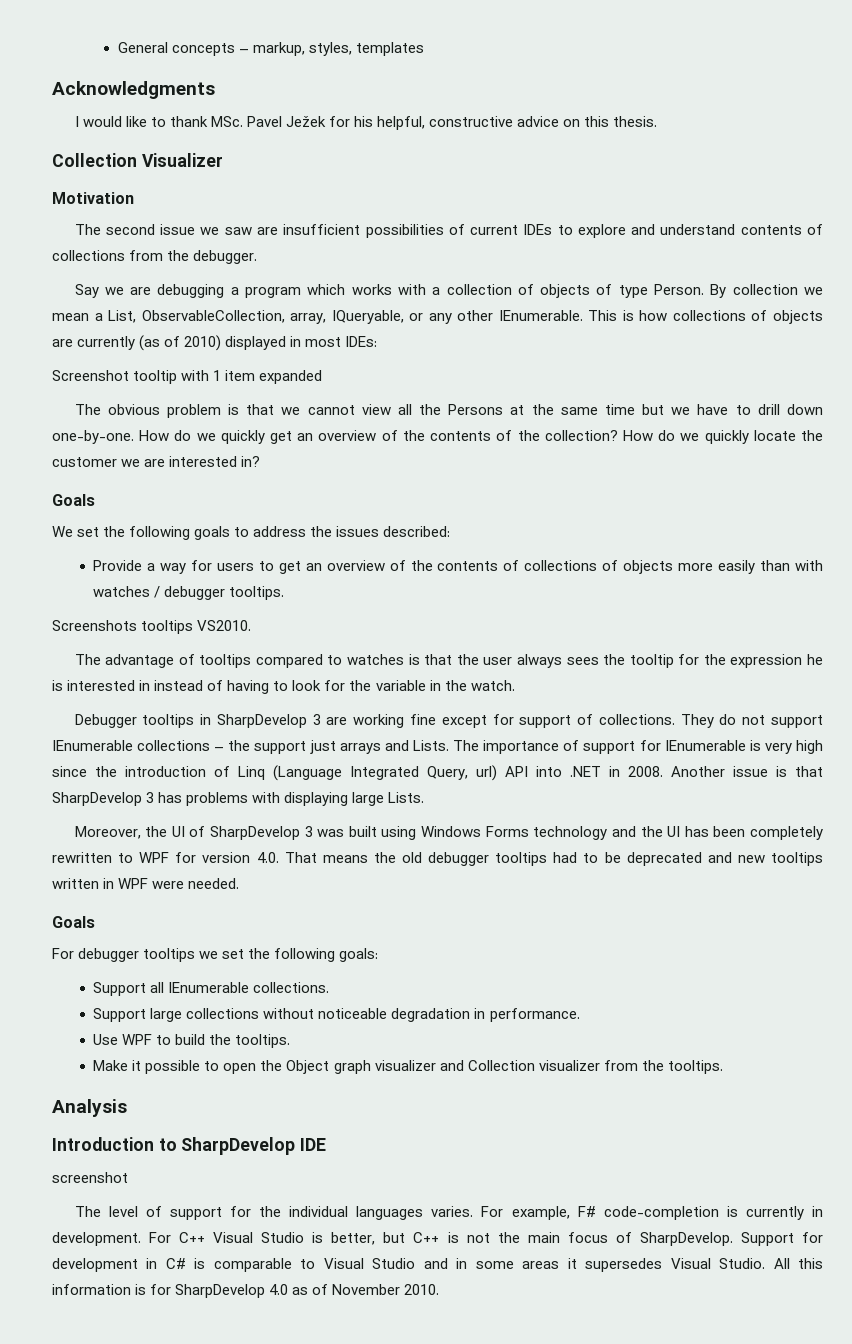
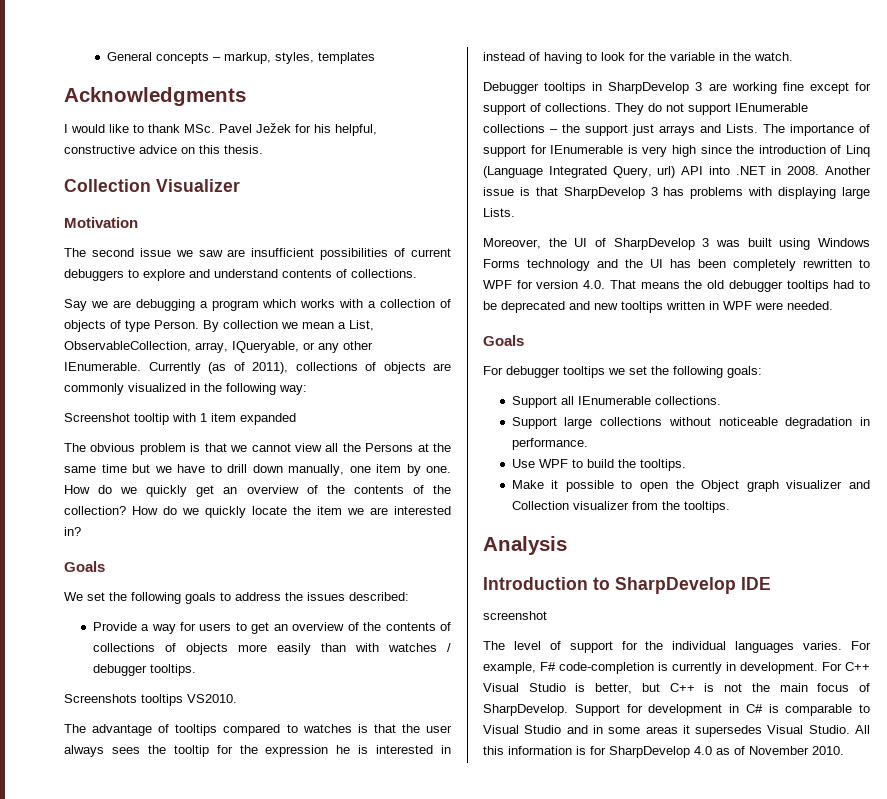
- The second issue we saw are insufficient possibilities of current IDEs to explore and understand contents of collections from the debugger.
+ The second issue we saw are insufficient possibilities of current debuggers to explore and understand contents of collections.
- This is how collections of objects are currently (as of 2010) displayed in most IDEs:
+ Currently (as of 2011), collections of objects are commonly visualized in the following way:
- The obvious problem is that we cannot view all the Persons at the same time but we have to drill down one-by-one.
+ The obvious problem is that we cannot view all the Persons at the same time but we have to drill down manually, one item by one.
- How do we quickly locate the customer we are interested in?
+ How do we quickly locate the item we are interested in?

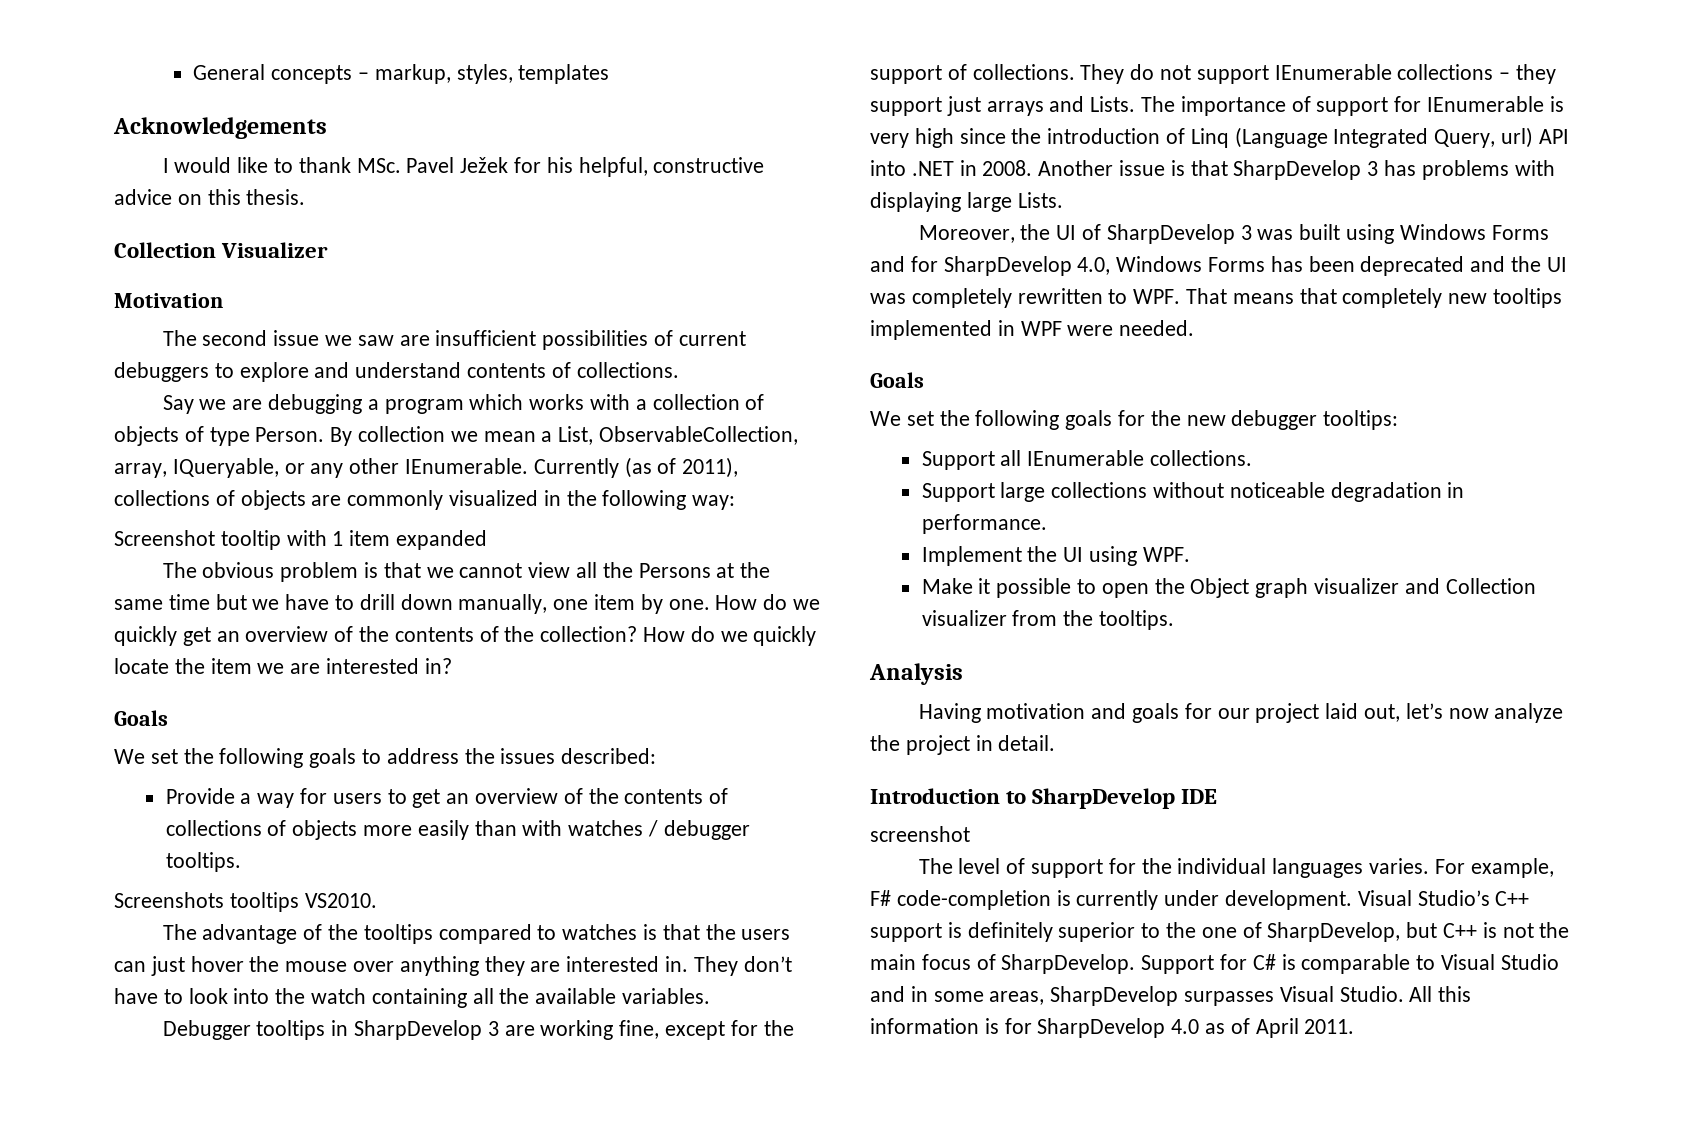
- Acknowledgments
+ Acknowledgements
- The advantage of tooltips compared to watches is that the user always sees the tooltip for the expression he is interested in instead of having to look for the variable in the watch.
+ The advantage of the tooltips compared to watches is that the users can just hover the mouse over anything they are interested in. They don’t have to look into the watch containing all the available variables.
- Debugger tooltips in SharpDevelop 3 are working fine except for support of collections.
+ Debugger tooltips in SharpDevelop 3 are working fine, except for the support of collections.
- They do not support IEnumerable collections – the support just arrays and Lists.
+ They do not support IEnumerable collections – they support just arrays and Lists.
- Moreover, the UI of SharpDevelop 3 was built using Windows Forms technology and the UI has been completely rewritten to WPF for version 4.0. That means the old debugger tooltips had to be deprecated and new tooltips written in WPF were needed.
+ Moreover, the UI of SharpDevelop 3 was built using Windows Forms and for SharpDevelop 4.0, Windows Forms has been deprecated and the UI was completely rewritten to WPF. That means that completely new tooltips implemented in WPF were needed.
- For debugger tooltips we set the following goals:
+ We set the following goals for the new debugger tooltips:
- Use WPF to build the tooltips.
+ Implement the UI using WPF.
+ Having motivation and goals for our project laid out, let’s now analyze the project in detail.
- For example, F# code-completion is currently in development. For C++ Visual Studio is better, but C++ is not the main focus of SharpDevelop.
+ For example, F# code-completion is currently under development. Visual Studio’s C++ support is definitely superior to the one of SharpDevelop, but C++ is not the main focus of SharpDevelop.
- Support for development in C# is comparable to Visual Studio and in some areas it supersedes Visual Studio.
+ Support for C# is comparable to Visual Studio and in some areas, SharpDevelop surpasses Visual Studio.
- All this information is for SharpDevelop 4.0 as of November 2010.
+ All this information is for SharpDevelop 4.0 as of April 2011.

